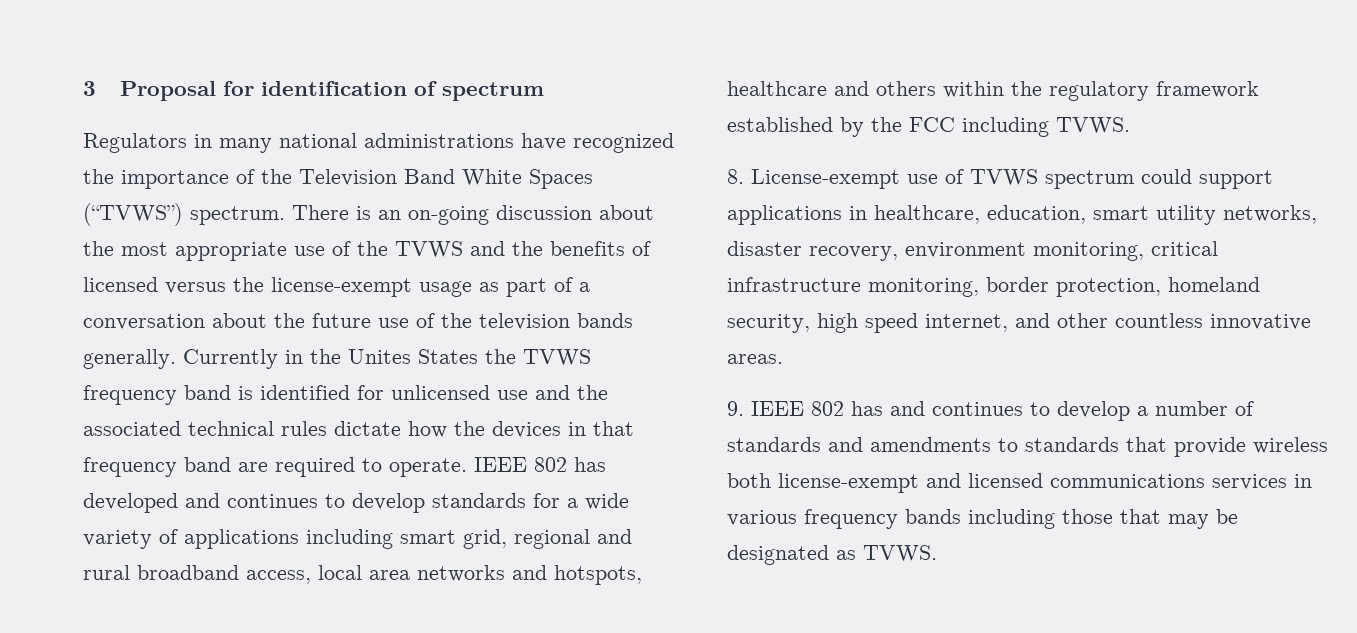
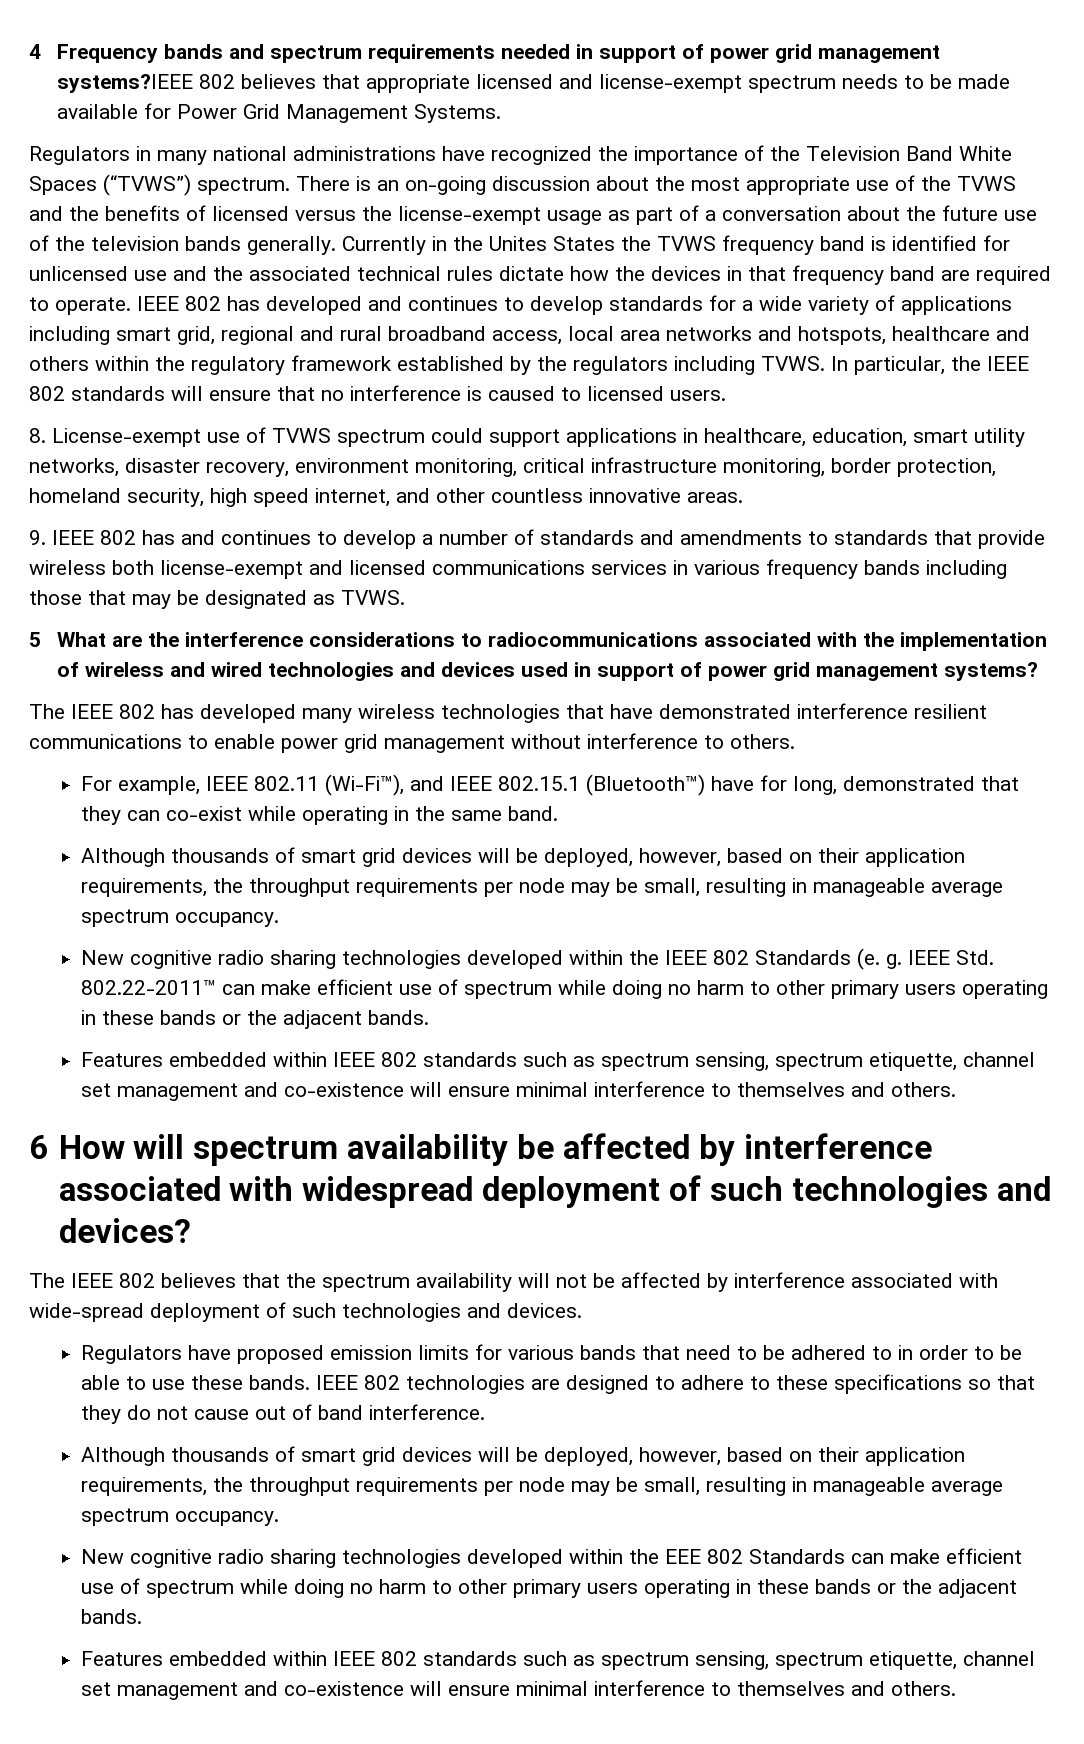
- 3 Proposal for identification of spectrum
+ 4 Frequency bands and spectrum requirements needed in support of power grid management systems?IEEE 802 believes that appropriate licensed and license-exempt spectrum needs to be made available for Power Grid Management Systems.
- IEEE 802 has developed and continues to develop standards for a wide variety of applications including smart grid, regional and rural broadband access, local area networks and hotspots, healthcare and others within the regulatory framework established by the FCC including TVWS.
+ IEEE 802 has developed and continues to develop standards for a wide variety of applications including smart grid, regional and rural broadband access, local area networks and hotspots, healthcare and others within the regulatory framework established by the regulators including TVWS. In particular, the IEEE 802 standards will ensure that no interference is caused to licensed users.
+ 5 What are the interference considerations to radiocommunications associated with the implementation of wireless and wired technologies and devices used in support of power grid management systems?
+ The IEEE 802 has developed many wireless technologies that have demonstrated interference resilient communications to enable power grid management without interference to others.
+ For example, IEEE 802.11 (Wi-Fi™), and IEEE 802.15.1 (Bluetooth™) have for long, demonstrated that they can co-exist while operating in the same band.
+ Although thousands of smart grid devices will be deployed, however, based on their application requirements, the throughput requirements per node may be small, resulting in manageable average spectrum occupancy.
+ New cognitive radio sharing technologies developed within the IEEE 802 Standards (e. g. IEEE Std. 802.22-2011™ can make efficient use of spectrum while doing no harm to other primary users operating in these bands or the adjacent bands.
+ Features embedded within IEEE 802 standards such as spectrum sensing, spectrum etiquette, channel set management and co-existence will ensure minimal interference to themselves and others.
+ 6 How will spectrum availability be affected by interference associated with widespread deployment of such technologies and devices?
+ The IEEE 802 believes that the spectrum availability will not be affected by interference associated with wide-spread deployment of such technologies and devices.
+ Regulators have proposed emission limits for various bands that need to be adhered to in order to be able to use these bands. IEEE 802 technologies are designed to adhere to these specifications so that they do not cause out of band interference.
+ Although thousands of smart grid devices will be deployed, however, based on their application requirements, the throughput requirements per node may be small, resulting in manageable average spectrum occupancy.
+ New cognitive radio sharing technologies developed within the EEE 802 Standards can make efficient use of spectrum while doing no harm to other primary users operating in these bands or the adjacent bands.
+ Features embedded within IEEE 802 standards such as spectrum sensing, spectrum etiquette, channel set management and co-existence will ensure minimal interference to themselves and others.

